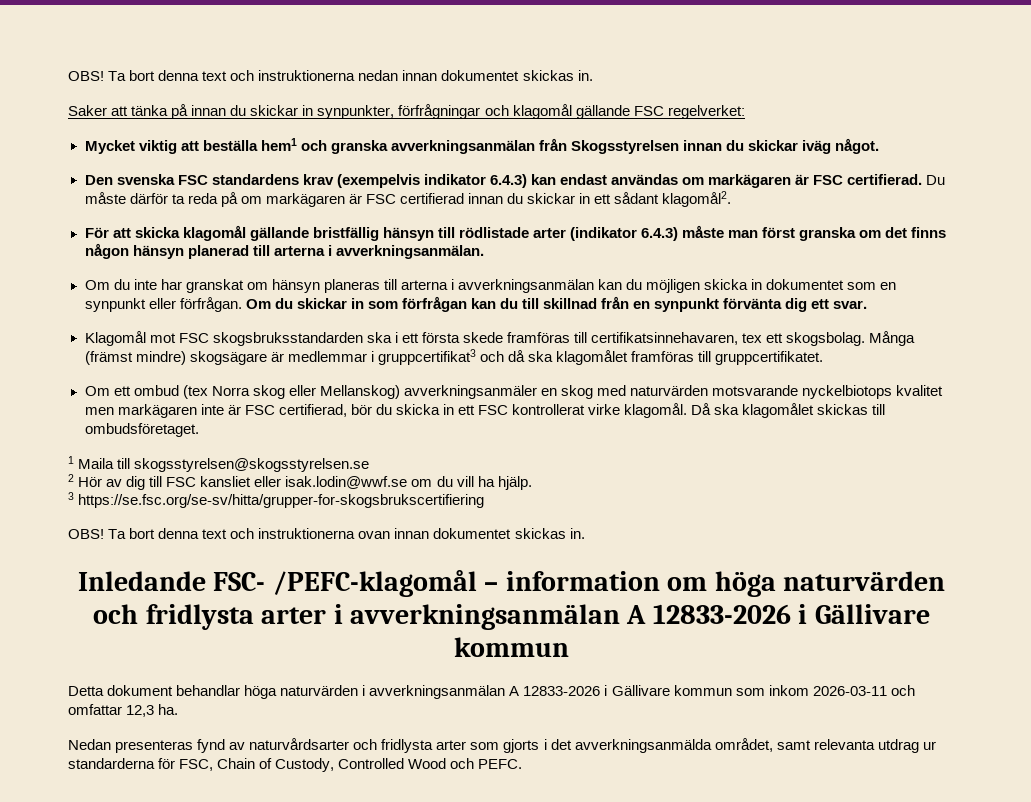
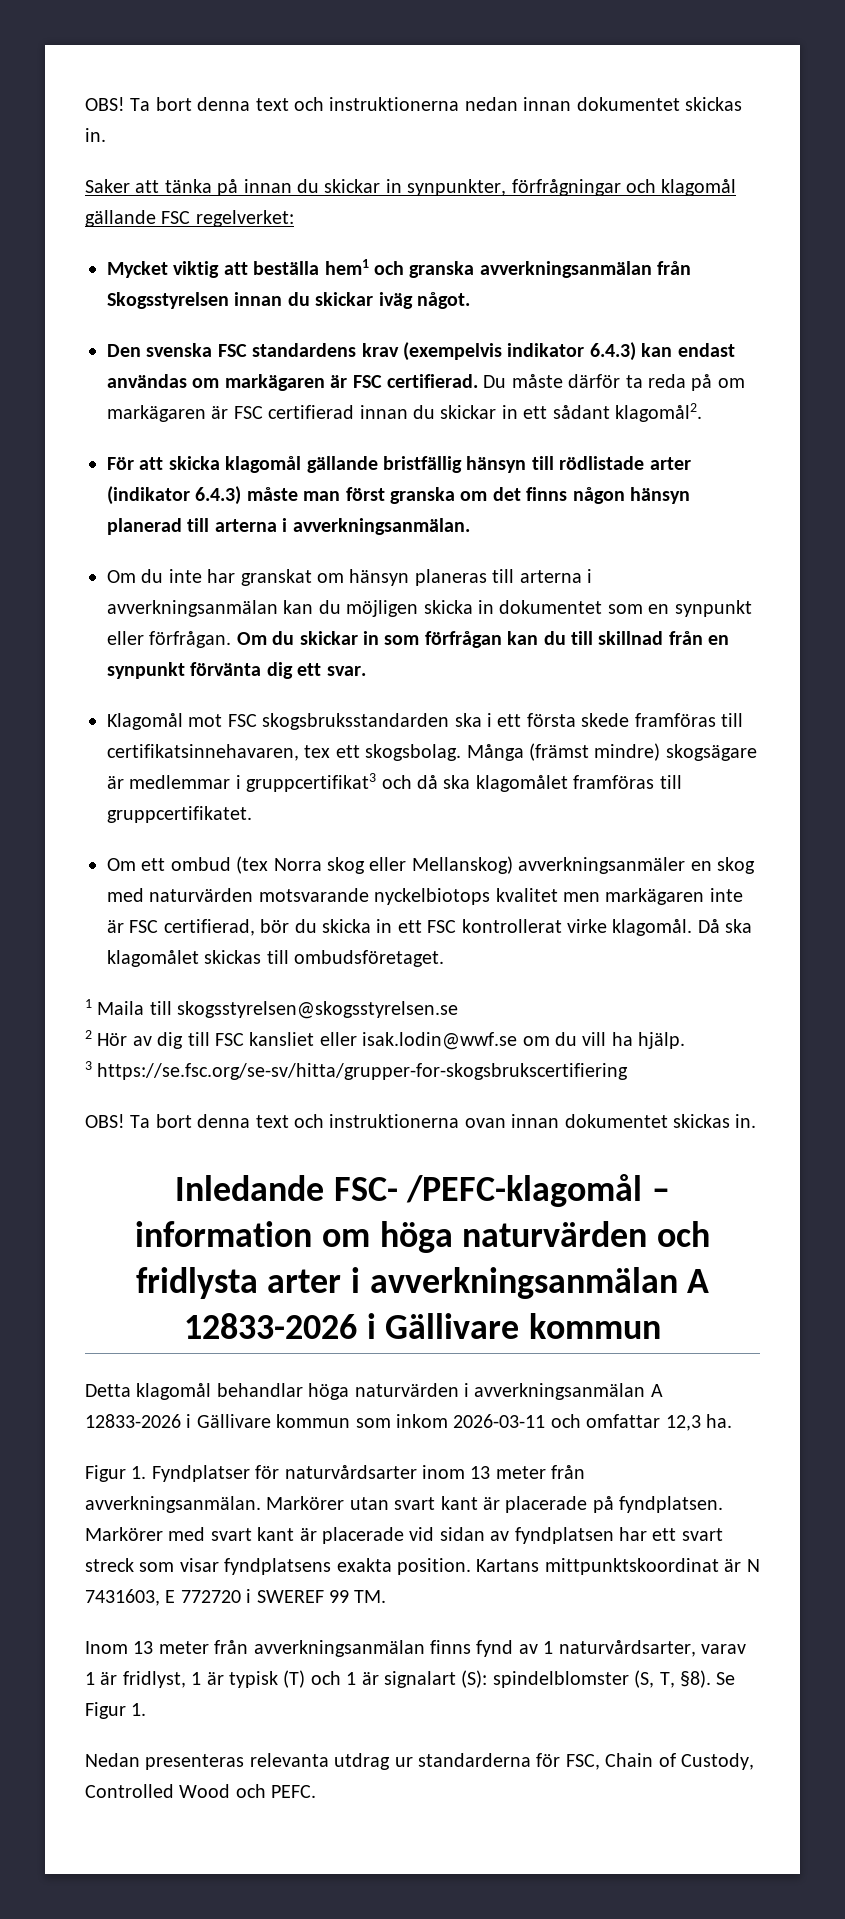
- Detta dokument behandlar höga naturvärden i avverkningsanmälan A 12833-2026 i Gällivare kommun som inkom 2026-03-11 och omfattar 12,3 ha.
+ Detta klagomål behandlar höga naturvärden i avverkningsanmälan A 12833-2026 i Gällivare kommun som inkom 2026-03-11 och omfattar 12,3 ha.
- Nedan presenteras fynd av naturvårdsarter och fridlysta arter som gjorts i det avverkningsanmälda området, samt relevanta utdrag ur standarderna för FSC, Chain of Custody, Controlled Wood och PEFC.
+ Figur 1. Fyndplatser för naturvårdsarter inom 13 meter från avverkningsanmälan. Markörer utan svart kant är placerade på fyndplatsen. Markörer med svart kant är placerade vid sidan av fyndplatsen har ett svart streck som visar fyndplatsens exakta position. Kartans mittpunktskoordinat är N 7431603, E 772720 i SWEREF 99 TM.
+ Inom 13 meter från avverkningsanmälan finns fynd av 1 naturvårdsarter, varav 1 är fridlyst, 1 är typisk (T) och 1 är signalart (S): spindelblomster (S, T, §8). Se Figur 1.
+ Nedan presenteras relevanta utdrag ur standarderna för FSC, Chain of Custody, Controlled Wood och PEFC.

